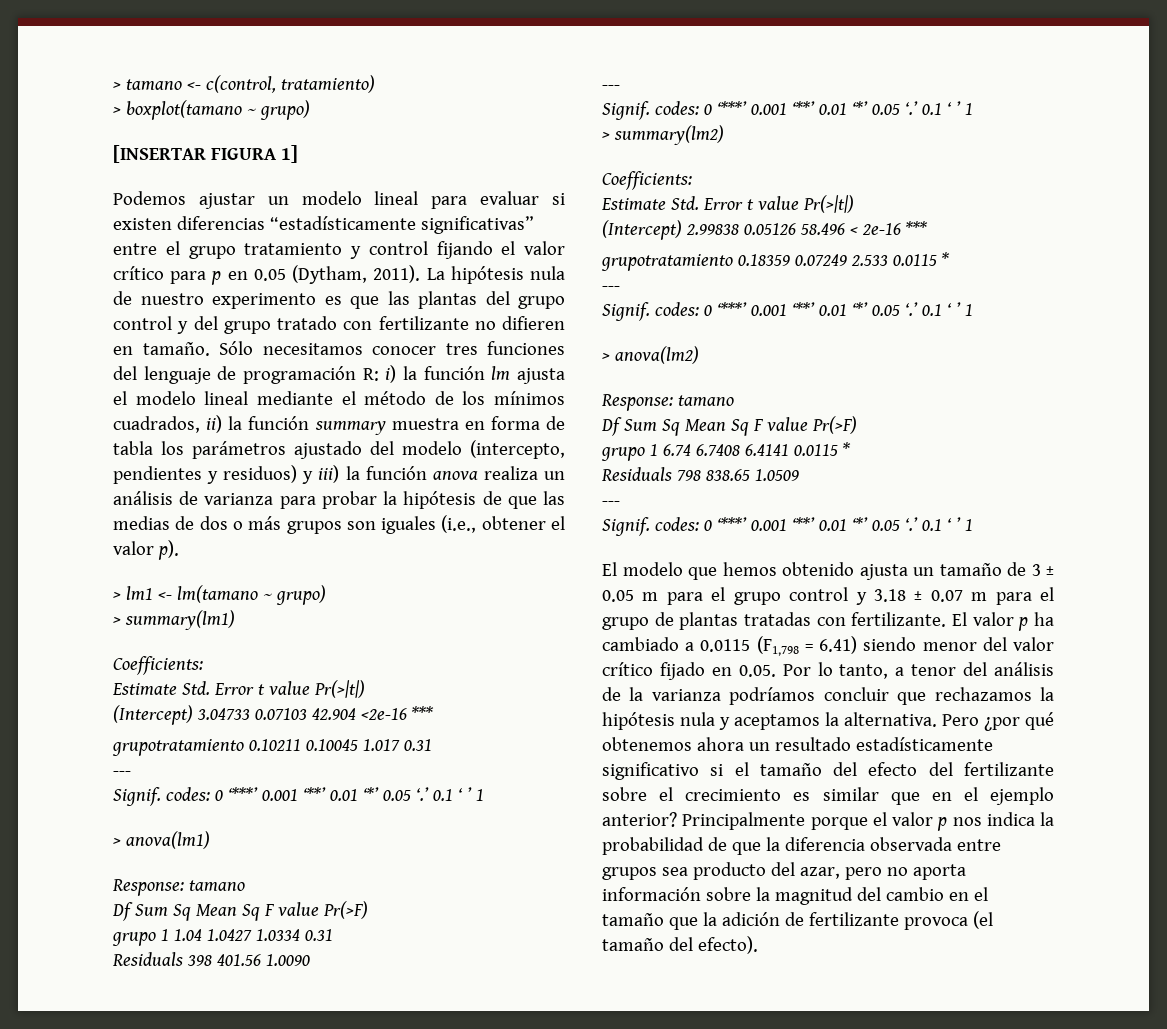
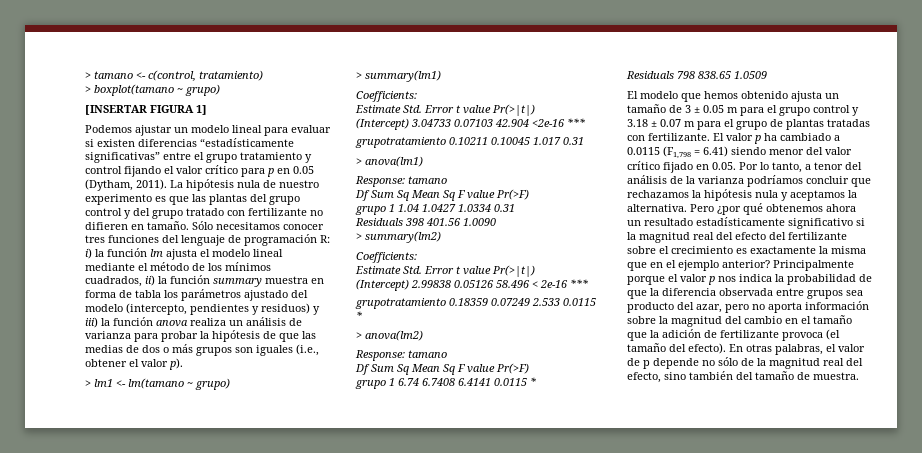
  grupotratamiento 0.10211 0.10045 1.017 0.31
- ---
- Signif. codes: 0 ‘***’ 0.001 ‘**’ 0.01 ‘*’ 0.05 ‘.’ 0.1 ‘ ’ 1
  Residuals 398 401.56 1.0090
- ---
- Signif. codes: 0 ‘***’ 0.001 ‘**’ 0.01 ‘*’ 0.05 ‘.’ 0.1 ‘ ’ 1
  grupotratamiento 0.18359 0.07249 2.533 0.0115 *
- ---
- Signif. codes: 0 ‘***’ 0.001 ‘**’ 0.01 ‘*’ 0.05 ‘.’ 0.1 ‘ ’ 1
  Residuals 798 838.65 1.0509
- ---
- Signif. codes: 0 ‘***’ 0.001 ‘**’ 0.01 ‘*’ 0.05 ‘.’ 0.1 ‘ ’ 1
- Pero ¿por qué obtenemos ahora un resultado estadísticamente significativo si el tamaño del efecto del fertilizante sobre el crecimiento es similar que en el ejemplo anterior?
+ Pero ¿por qué obtenemos ahora un resultado estadísticamente significativo si la magnitud real del efecto del fertilizante sobre el crecimiento es exactamente la misma que en el ejemplo anterior?
+ En otras palabras, el valor de p depende no sólo de la magnitud real del efecto, sino también del tamaño de muestra.

